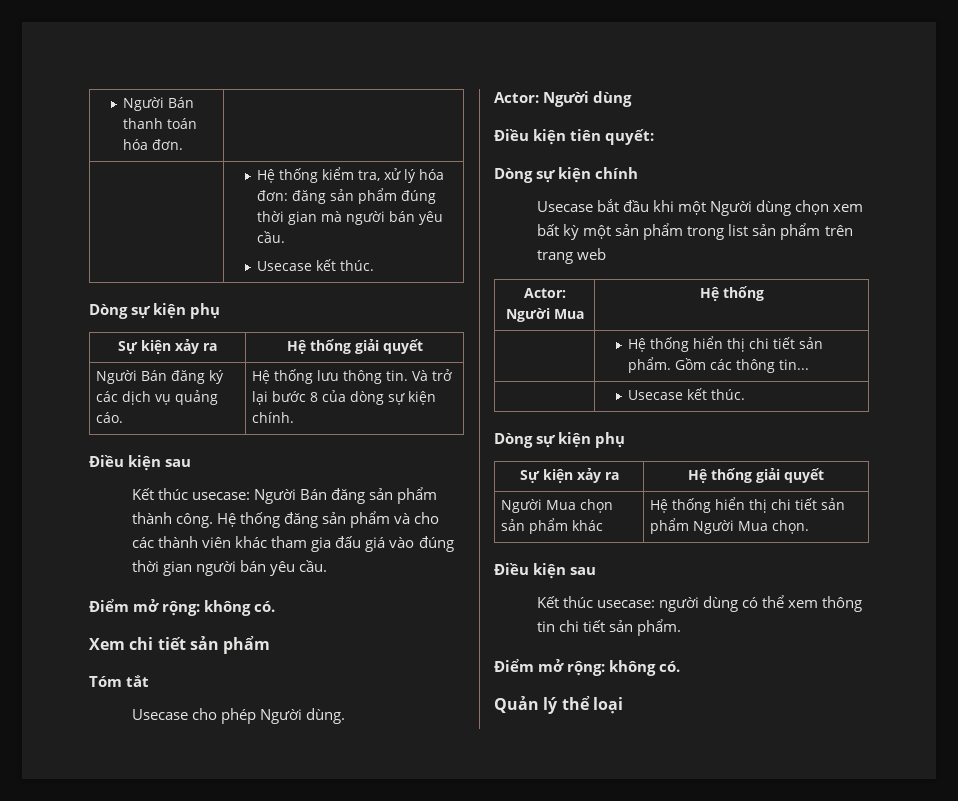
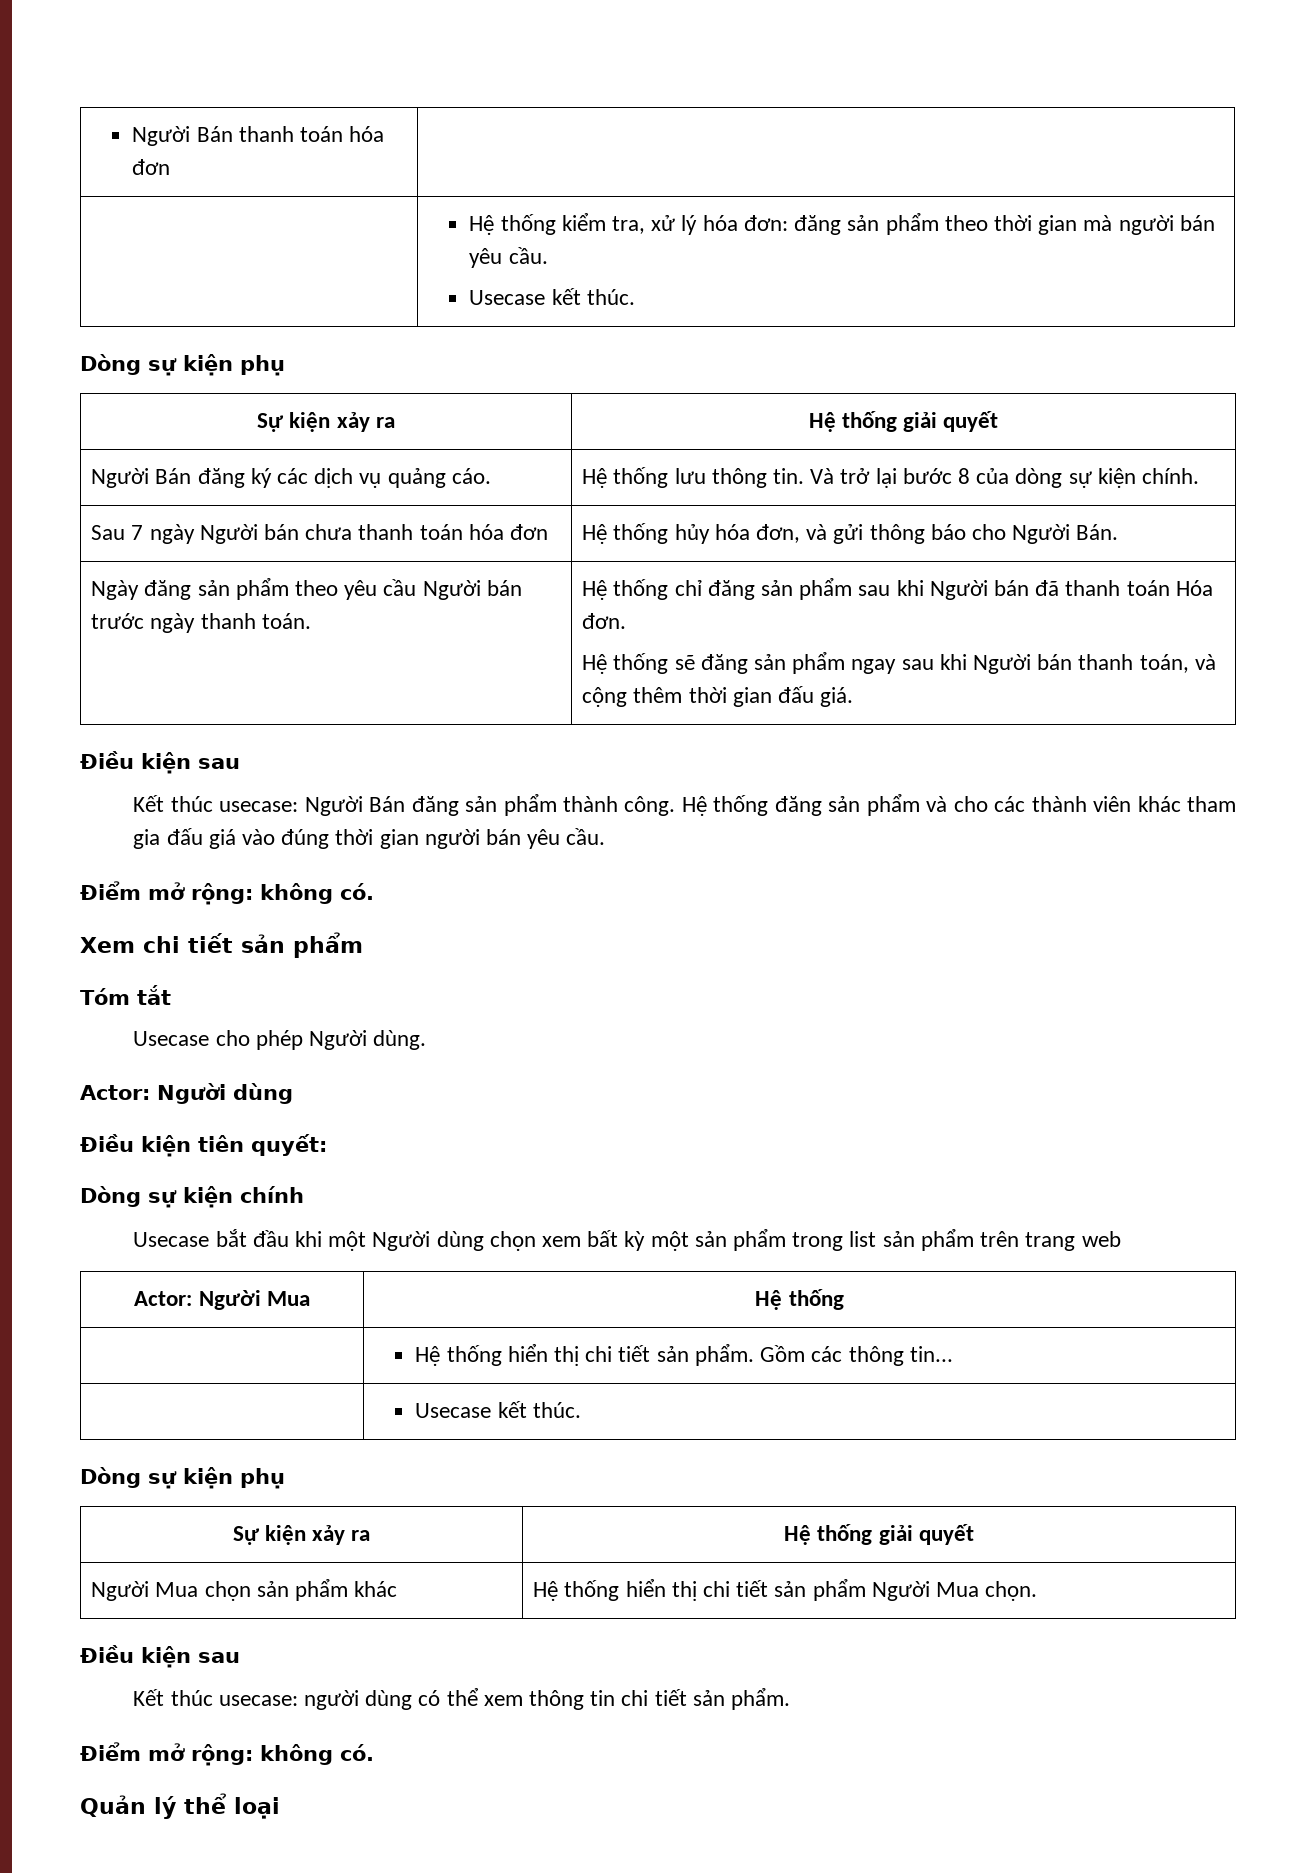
- Người Bán thanh toán hóa đơn. |
+ Người Bán thanh toán hóa đơn |
- | Hệ thống kiểm tra, xử lý hóa đơn: đăng sản phẩm đúng thời gian mà người bán yêu cầu.
+ | Hệ thống kiểm tra, xử lý hóa đơn: đăng sản phẩm theo thời gian mà người bán yêu cầu.
+ Sau 7 ngày Người bán chưa thanh toán hóa đơn | Hệ thống hủy hóa đơn, và gửi thông báo cho Người Bán.
+ Ngày đăng sản phẩm theo yêu cầu Người bán trước ngày thanh toán. | Hệ thống chỉ đăng sản phẩm sau khi Người bán đã thanh toán Hóa đơn.
+ Hệ thống sẽ đăng sản phẩm ngay sau khi Người bán thanh toán, và cộng thêm thời gian đấu giá.

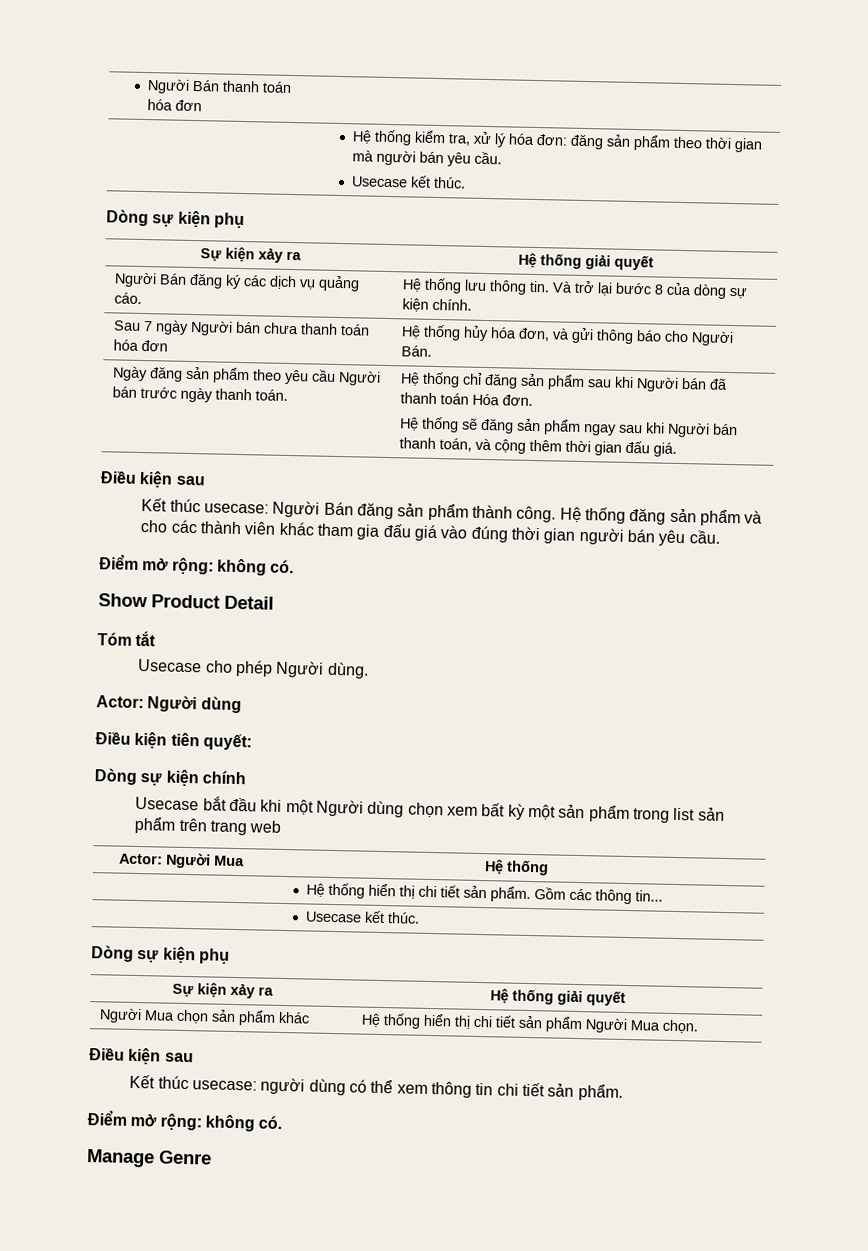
- Xem chi tiết sản phẩm
+ Show Product Detail
- Quản lý thể loại
+ Manage Genre

